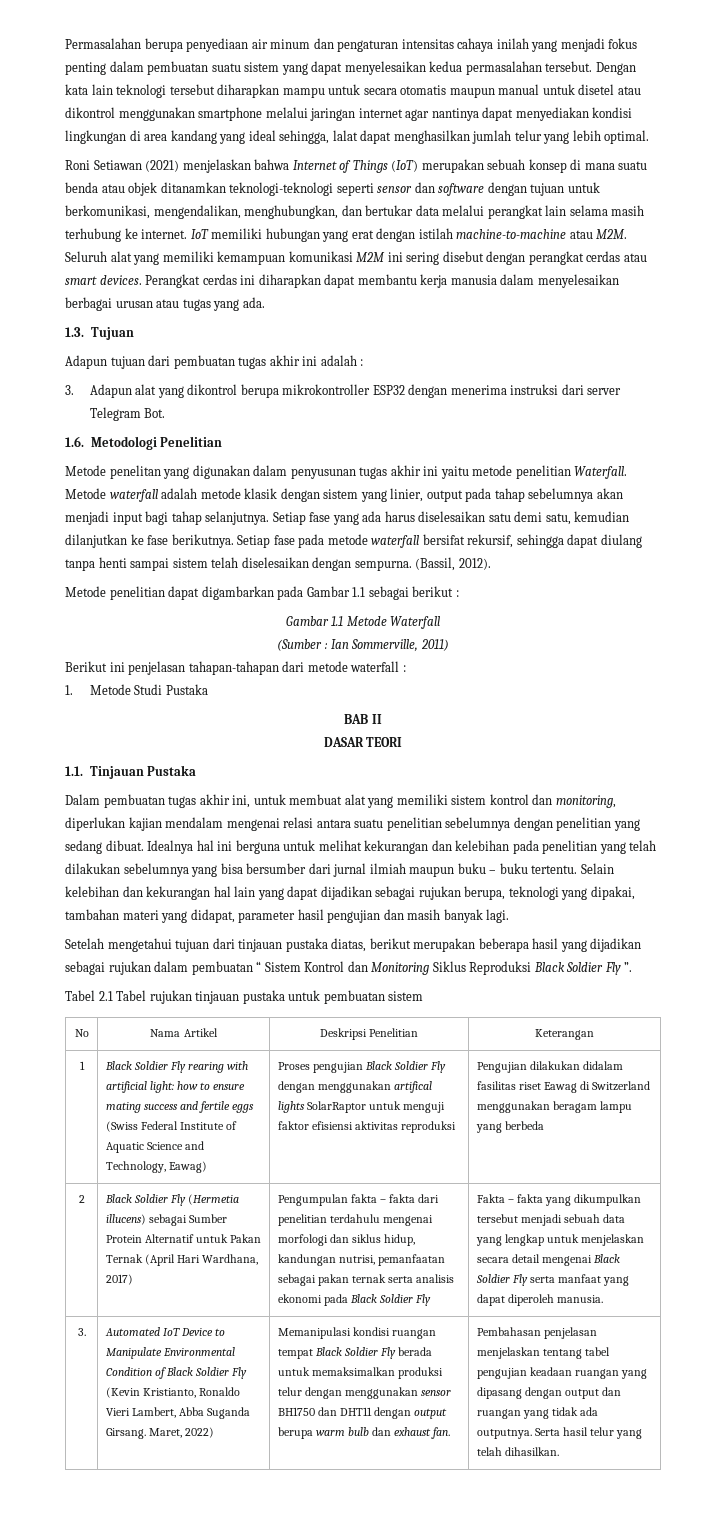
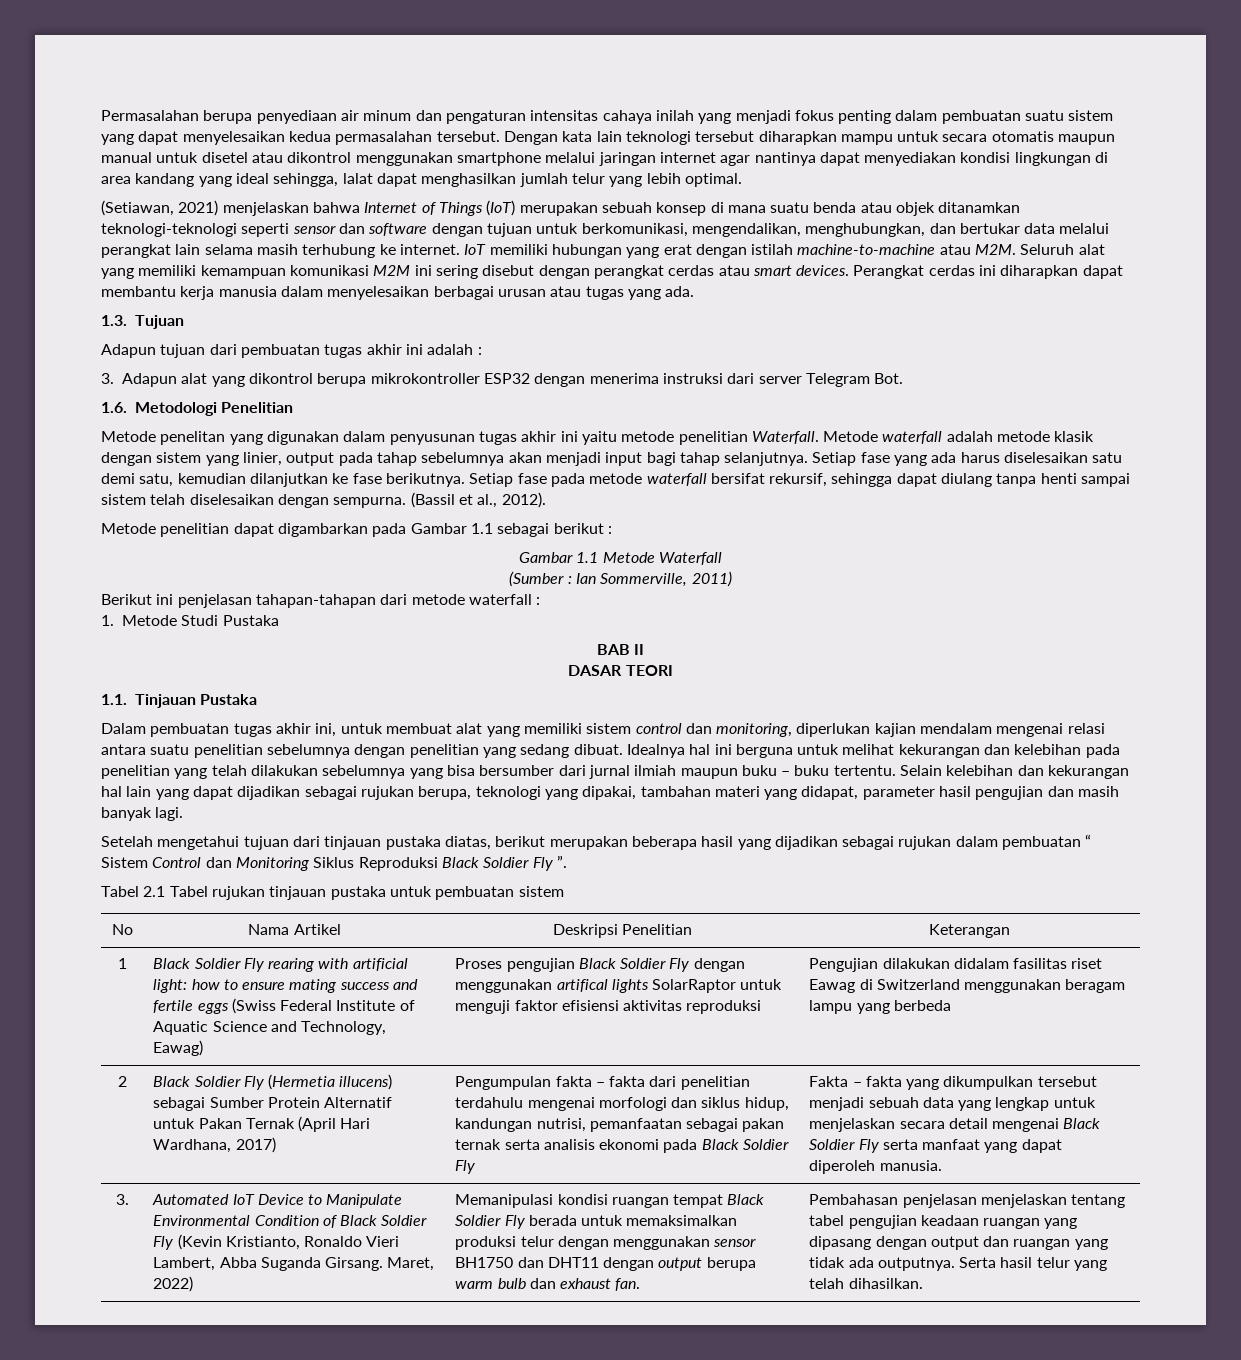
- Roni Setiawan (2021) menjelaskan bahwa Internet of Things (IoT) merupakan sebuah konsep di mana suatu benda atau objek ditanamkan teknologi-teknologi seperti sensor dan software dengan tujuan untuk berkomunikasi, mengendalikan, menghubungkan, dan bertukar data melalui perangkat lain selama masih terhubung ke internet.
+ (Setiawan, 2021) menjelaskan bahwa Internet of Things (IoT) merupakan sebuah konsep di mana suatu benda atau objek ditanamkan teknologi-teknologi seperti sensor dan software dengan tujuan untuk berkomunikasi, mengendalikan, menghubungkan, dan bertukar data melalui perangkat lain selama masih terhubung ke internet.
- (Bassil, 2012).
+ (Bassil et al., 2012).
- Dalam pembuatan tugas akhir ini, untuk membuat alat yang memiliki sistem kontrol dan monitoring, diperlukan kajian mendalam mengenai relasi antara suatu penelitian sebelumnya dengan penelitian yang sedang dibuat.
+ Dalam pembuatan tugas akhir ini, untuk membuat alat yang memiliki sistem control dan monitoring, diperlukan kajian mendalam mengenai relasi antara suatu penelitian sebelumnya dengan penelitian yang sedang dibuat.
- Setelah mengetahui tujuan dari tinjauan pustaka diatas, berikut merupakan beberapa hasil yang dijadikan sebagai rujukan dalam pembuatan “ Sistem Kontrol dan Monitoring Siklus Reproduksi Black Soldier Fly ”.
+ Setelah mengetahui tujuan dari tinjauan pustaka diatas, berikut merupakan beberapa hasil yang dijadikan sebagai rujukan dalam pembuatan “ Sistem Control dan Monitoring Siklus Reproduksi Black Soldier Fly ”.

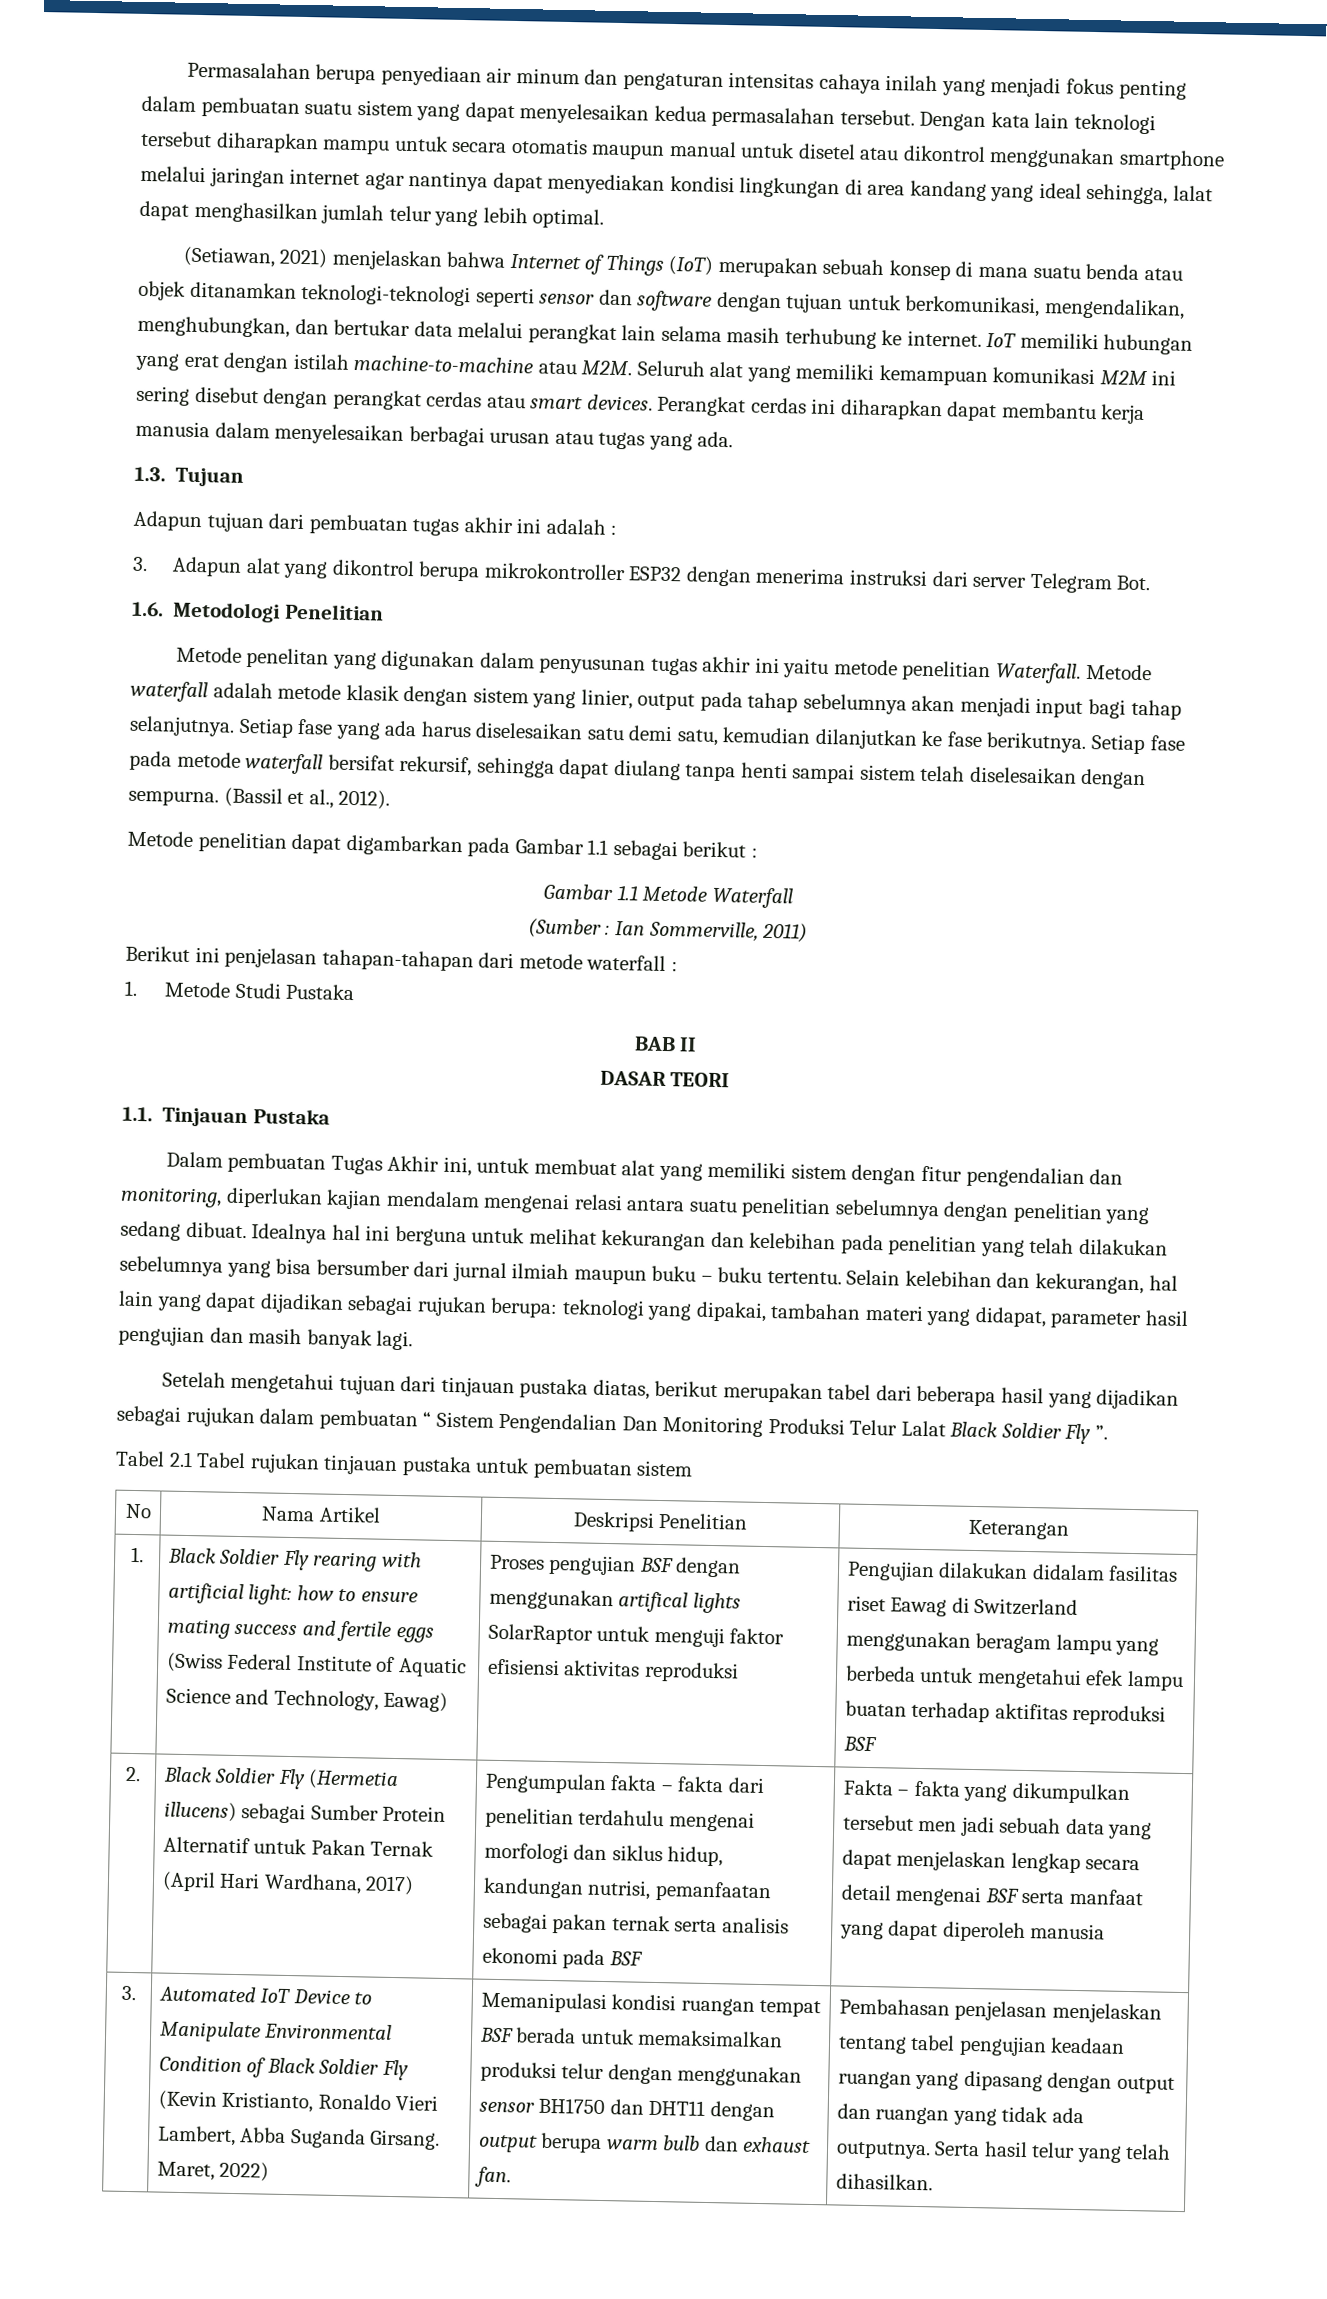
- Dalam pembuatan tugas akhir ini, untuk membuat alat yang memiliki sistem control dan monitoring, diperlukan kajian mendalam mengenai relasi antara suatu penelitian sebelumnya dengan penelitian yang sedang dibuat.
+ Dalam pembuatan Tugas Akhir ini, untuk membuat alat yang memiliki sistem dengan fitur pengendalian dan monitoring, diperlukan kajian mendalam mengenai relasi antara suatu penelitian sebelumnya dengan penelitian yang sedang dibuat.
- Selain kelebihan dan kekurangan hal lain yang dapat dijadikan sebagai rujukan berupa, teknologi yang dipakai, tambahan materi yang didapat, parameter hasil pengujian dan masih banyak lagi.
+ Selain kelebihan dan kekurangan, hal lain yang dapat dijadikan sebagai rujukan berupa: teknologi yang dipakai, tambahan materi yang didapat, parameter hasil pengujian dan masih banyak lagi.
- Setelah mengetahui tujuan dari tinjauan pustaka diatas, berikut merupakan beberapa hasil yang dijadikan sebagai rujukan dalam pembuatan “ Sistem Control dan Monitoring Siklus Reproduksi Black Soldier Fly ”.
+ Setelah mengetahui tujuan dari tinjauan pustaka diatas, berikut merupakan tabel dari beberapa hasil yang dijadikan sebagai rujukan dalam pembuatan “ Sistem Pengendalian Dan Monitoring Produksi Telur Lalat Black Soldier Fly ”.
  No | Nama Artikel | Deskripsi Penelitian | Keterangan
- 1
+ 1.
- Proses pengujian Black Soldier Fly dengan menggunakan artifical lights SolarRaptor untuk menguji faktor efisiensi aktivitas reproduksi
+ Proses pengujian BSF dengan menggunakan artifical lights SolarRaptor untuk menguji faktor efisiensi aktivitas reproduksi
- Pengujian dilakukan didalam fasilitas riset Eawag di Switzerland menggunakan beragam lampu yang berbeda
- 2
+ Pengujian dilakukan didalam fasilitas riset Eawag di Switzerland menggunakan beragam lampu yang berbeda untuk mengetahui efek lampu buatan terhadap aktifitas reproduksi BSF
+ 2.
- Pengumpulan fakta – fakta dari penelitian terdahulu mengenai morfologi dan siklus hidup, kandungan nutrisi, pemanfaatan sebagai pakan ternak serta analisis ekonomi pada Black Soldier Fly
+ Pengumpulan fakta – fakta dari penelitian terdahulu mengenai morfologi dan siklus hidup, kandungan nutrisi, pemanfaatan sebagai pakan ternak serta analisis ekonomi pada BSF
- Fakta – fakta yang dikumpulkan tersebut menjadi sebuah data yang lengkap untuk menjelaskan secara detail mengenai Black Soldier Fly serta manfaat yang dapat diperoleh manusia.
+ Fakta – fakta yang dikumpulkan tersebut men jadi sebuah data yang dapat menjelaskan lengkap secara detail mengenai BSF serta manfaat yang dapat diperoleh manusia
- Memanipulasi kondisi ruangan tempat Black Soldier Fly berada untuk memaksimalkan produksi telur dengan menggunakan sensor BH1750 dan DHT11 dengan output berupa warm bulb dan exhaust fan.
+ Memanipulasi kondisi ruangan tempat BSF berada untuk memaksimalkan produksi telur dengan menggunakan sensor BH1750 dan DHT11 dengan output berupa warm bulb dan exhaust fan.

